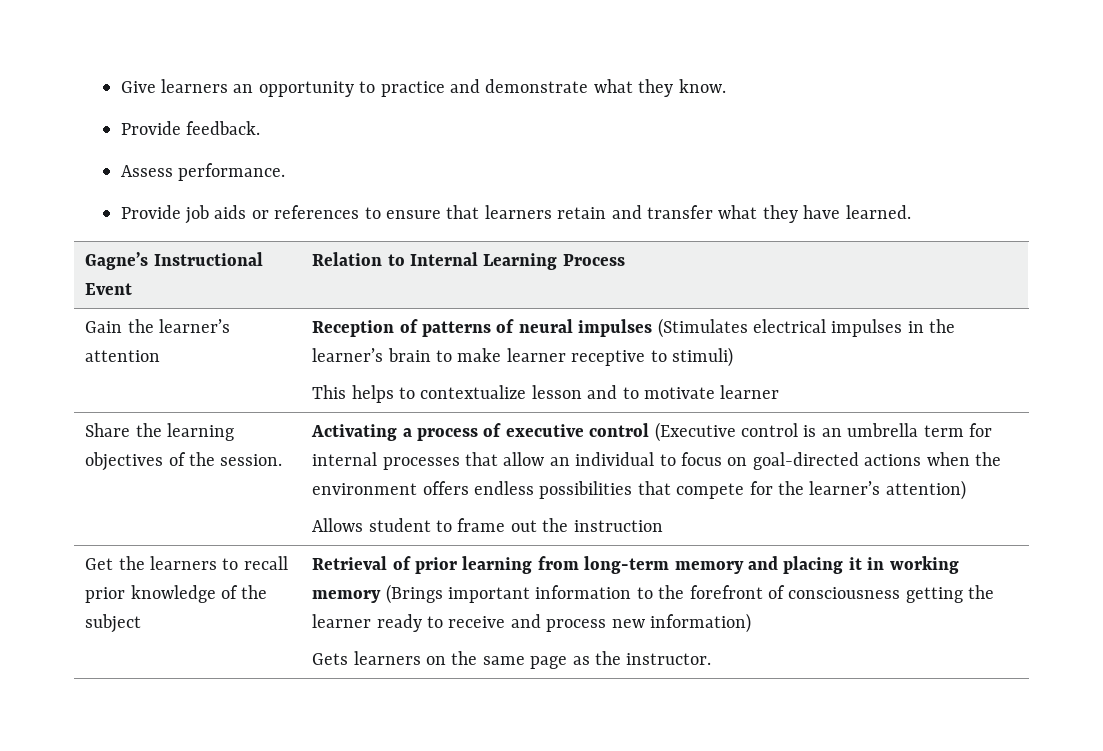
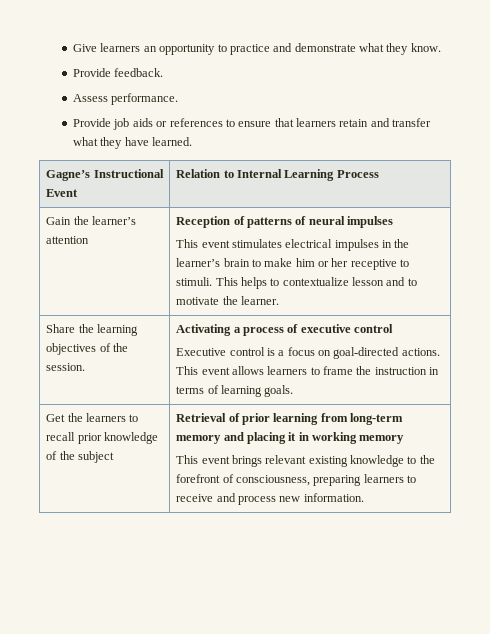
- Gain the learner’s attention | Reception of patterns of neural impulses (Stimulates electrical impulses in the learner’s brain to make learner receptive to stimuli)
- This helps to contextualize lesson and to motivate learner
+ Gain the learner’s attention | Reception of patterns of neural impulses
+ This event stimulates electrical impulses in the learner’s brain to make him or her receptive to stimuli. This helps to contextualize lesson and to motivate the learner.
- Activating a process of executive control (Executive control is an umbrella term for internal processes that allow an individual to focus on goal-directed actions when the environment offers endless possibilities that compete for the learner’s attention)
- Allows student to frame out the instruction
+ Activating a process of executive control
+ Executive control is a focus on goal-directed actions. This event allows learners to frame the instruction in terms of learning goals.
- Retrieval of prior learning from long-term memory and placing it in working memory (Brings important information to the forefront of consciousness getting the learner ready to receive and process new information)
- Gets learners on the same page as the instructor.
+ Retrieval of prior learning from long-term memory and placing it in working memory
+ This event brings relevant existing knowledge to the forefront of consciousness, preparing learners to receive and process new information.

